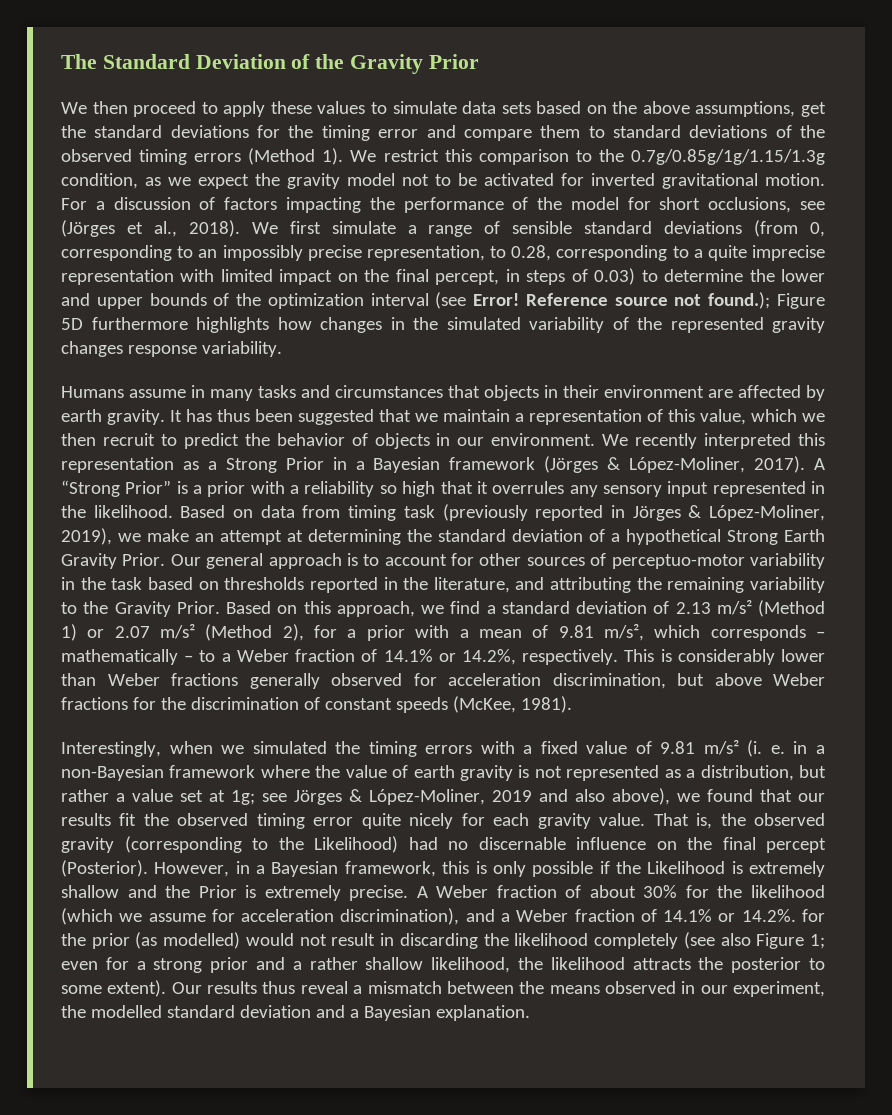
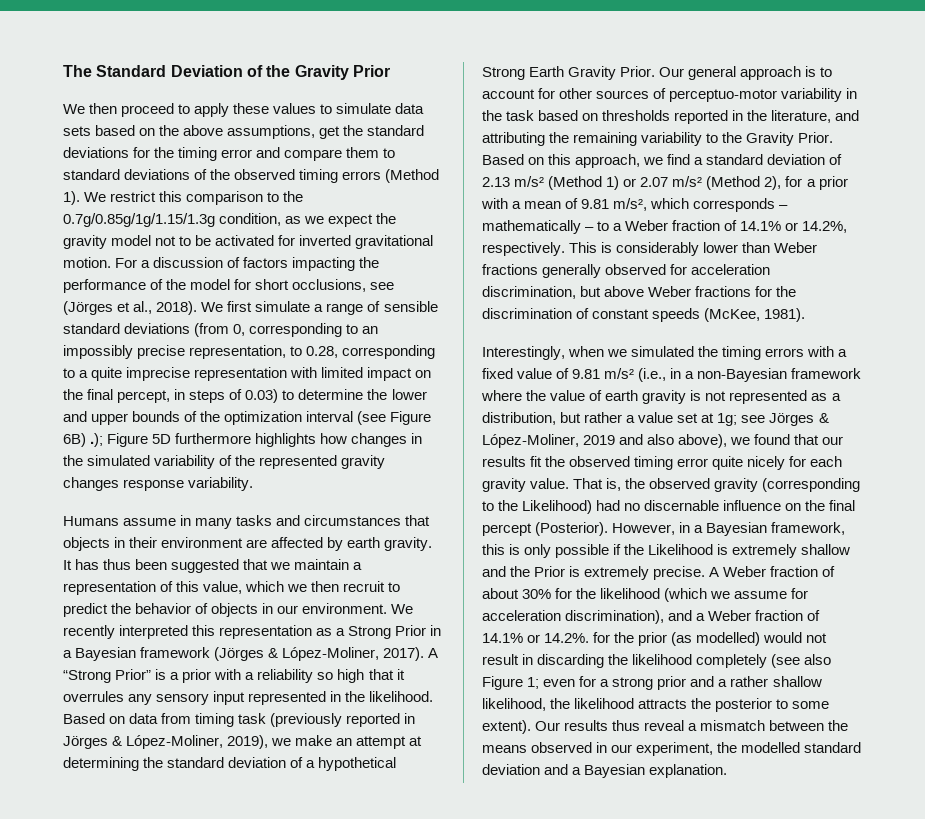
- We first simulate a range of sensible standard deviations (from 0, corresponding to an impossibly precise representation, to 0.28, corresponding to a quite imprecise representation with limited impact on the final percept, in steps of 0.03) to determine the lower and upper bounds of the optimization interval (see Error! Reference source not found.);
+ We first simulate a range of sensible standard deviations (from 0, corresponding to an impossibly precise representation, to 0.28, corresponding to a quite imprecise representation with limited impact on the final percept, in steps of 0.03) to determine the lower and upper bounds of the optimization interval (see Figure 6B) .);
- Interestingly, when we simulated the timing errors with a fixed value of 9.81 m/s² (i. e. in a non-Bayesian framework where the value of earth gravity is not represented as a distribution, but rather a value set at 1g;
+ Interestingly, when we simulated the timing errors with a fixed value of 9.81 m/s² (i.e., in a non-Bayesian framework where the value of earth gravity is not represented as a distribution, but rather a value set at 1g;

